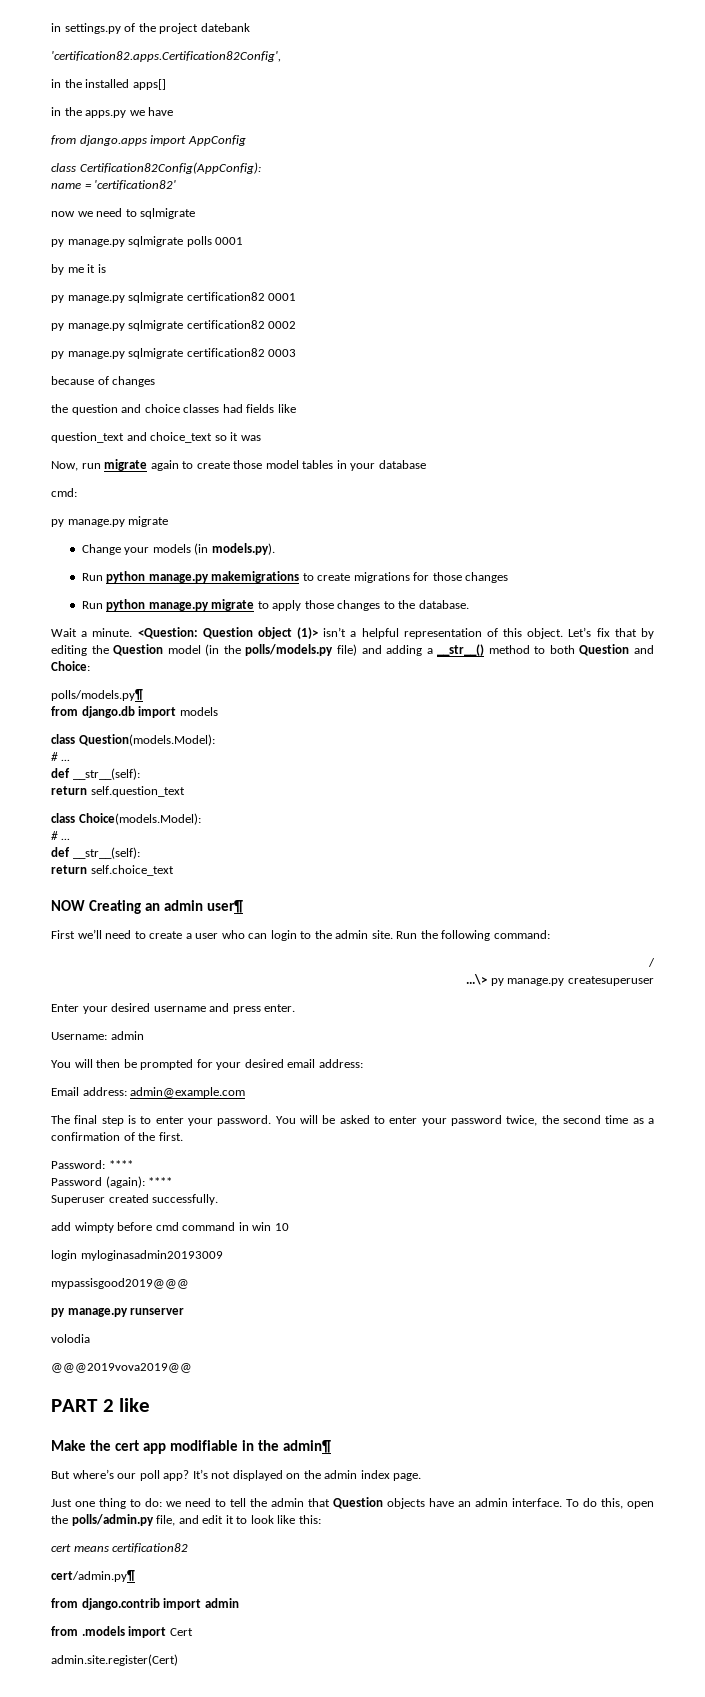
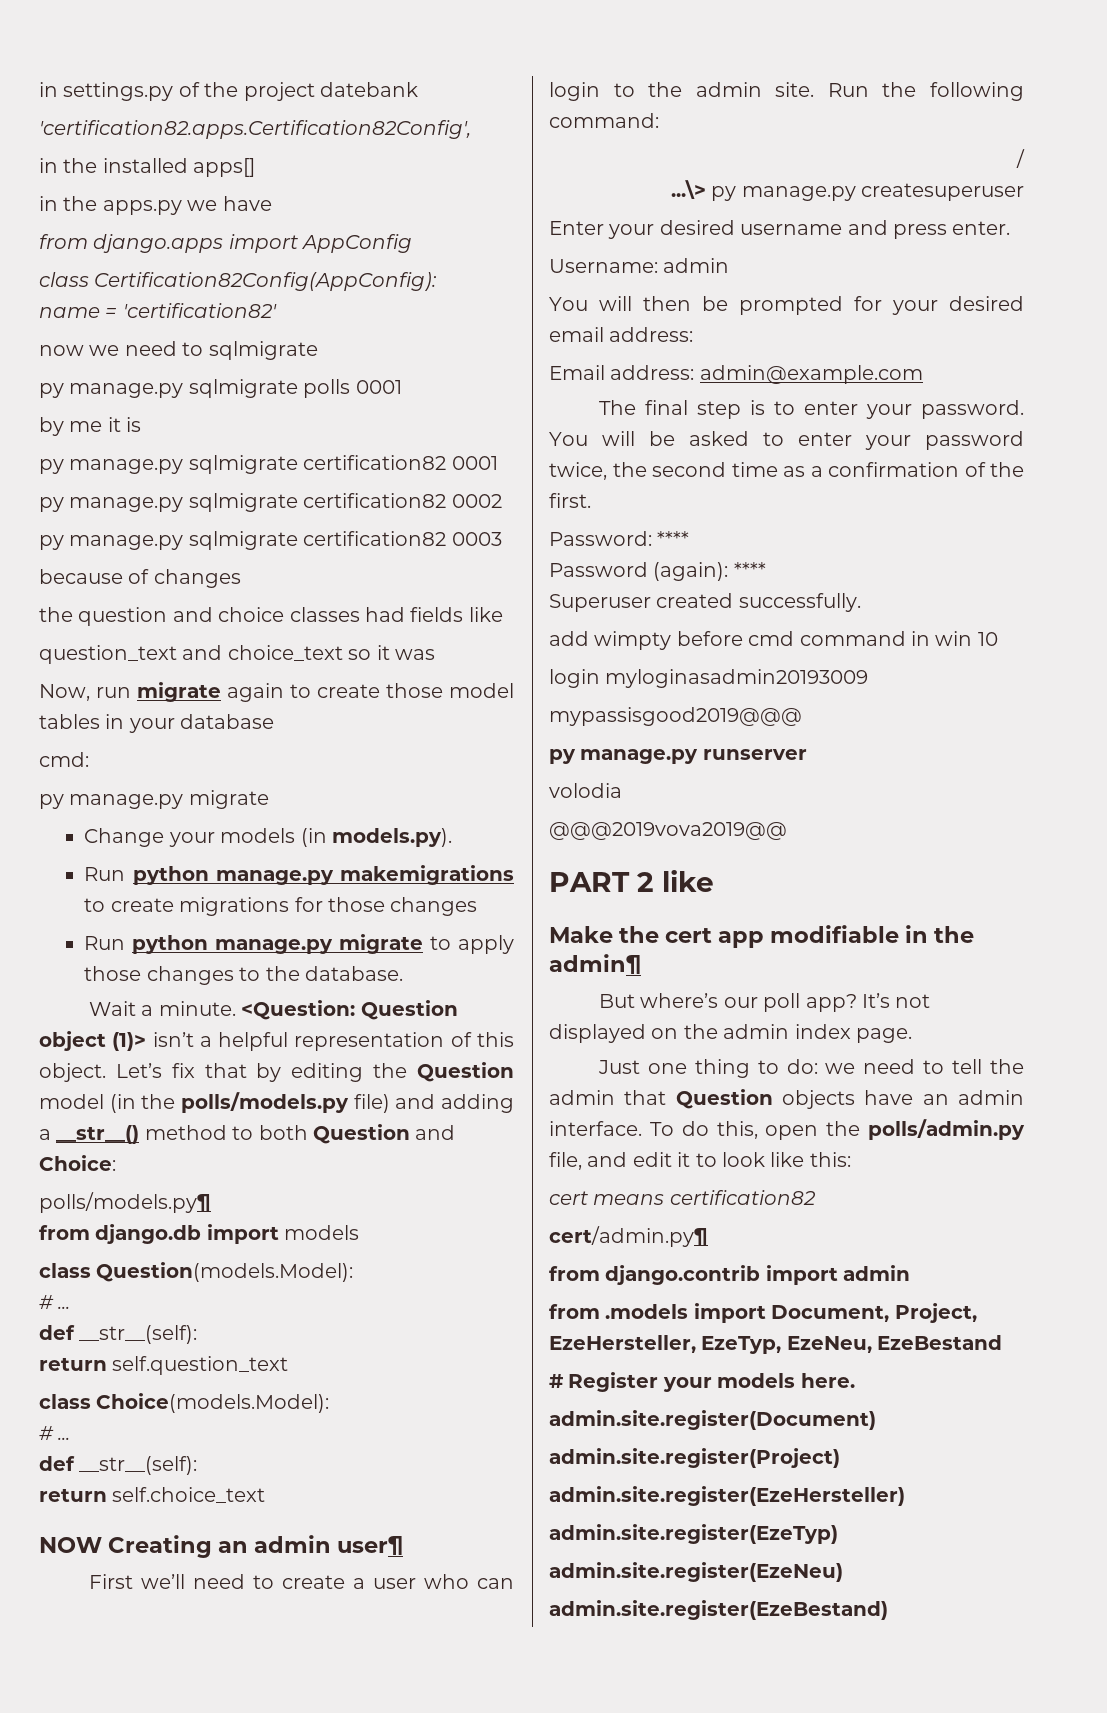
- from .models import Cert
- admin.site.register(Cert)
+ from .models import Document, Project, EzeHersteller, EzeTyp, EzeNeu, EzeBestand
+ # Register your models here.
+ admin.site.register(Document)
+ admin.site.register(Project)
+ admin.site.register(EzeHersteller)
+ admin.site.register(EzeTyp)
+ admin.site.register(EzeNeu)
+ admin.site.register(EzeBestand)

